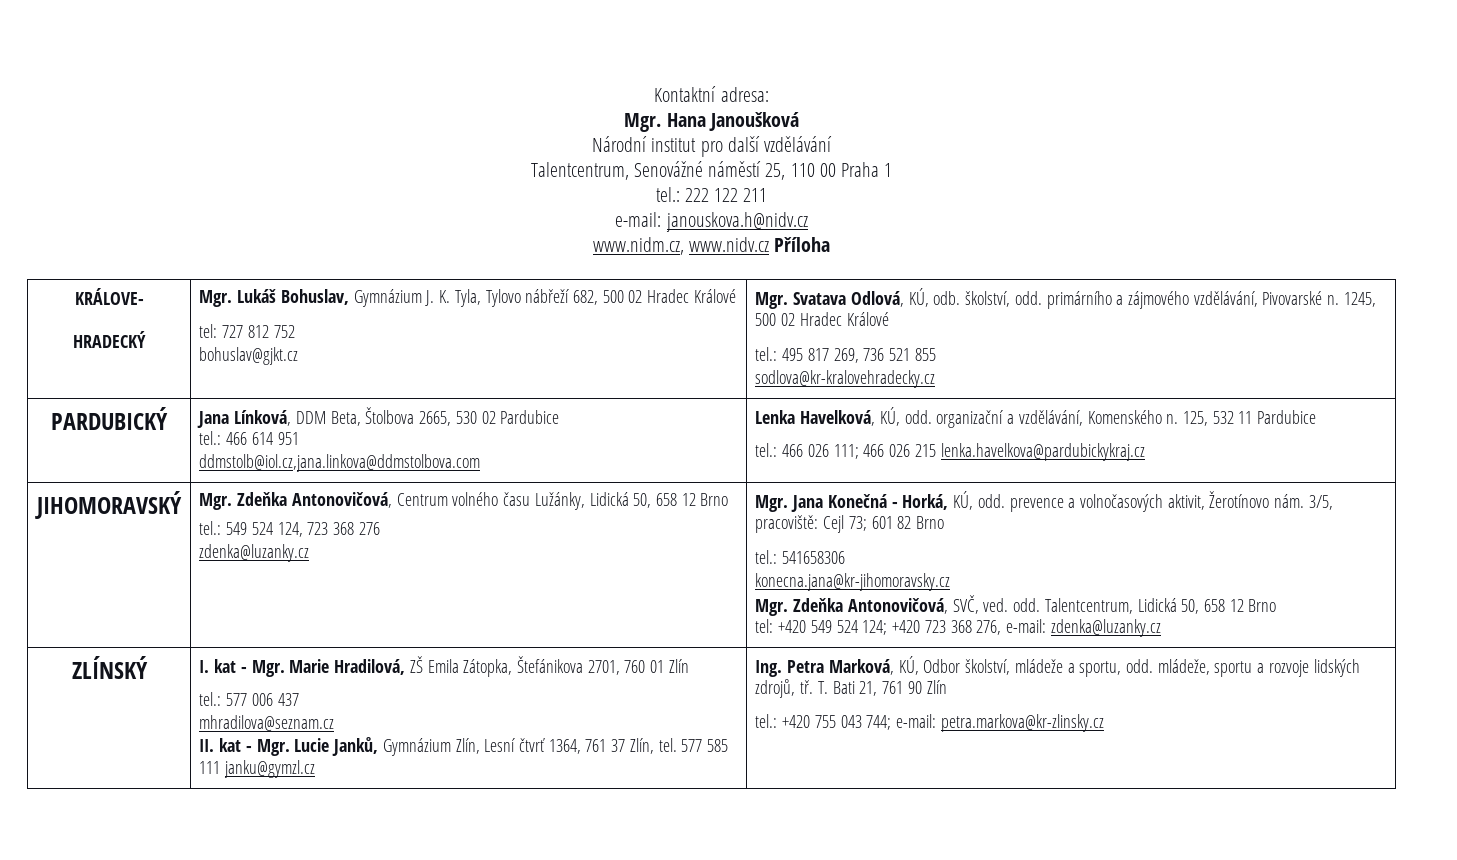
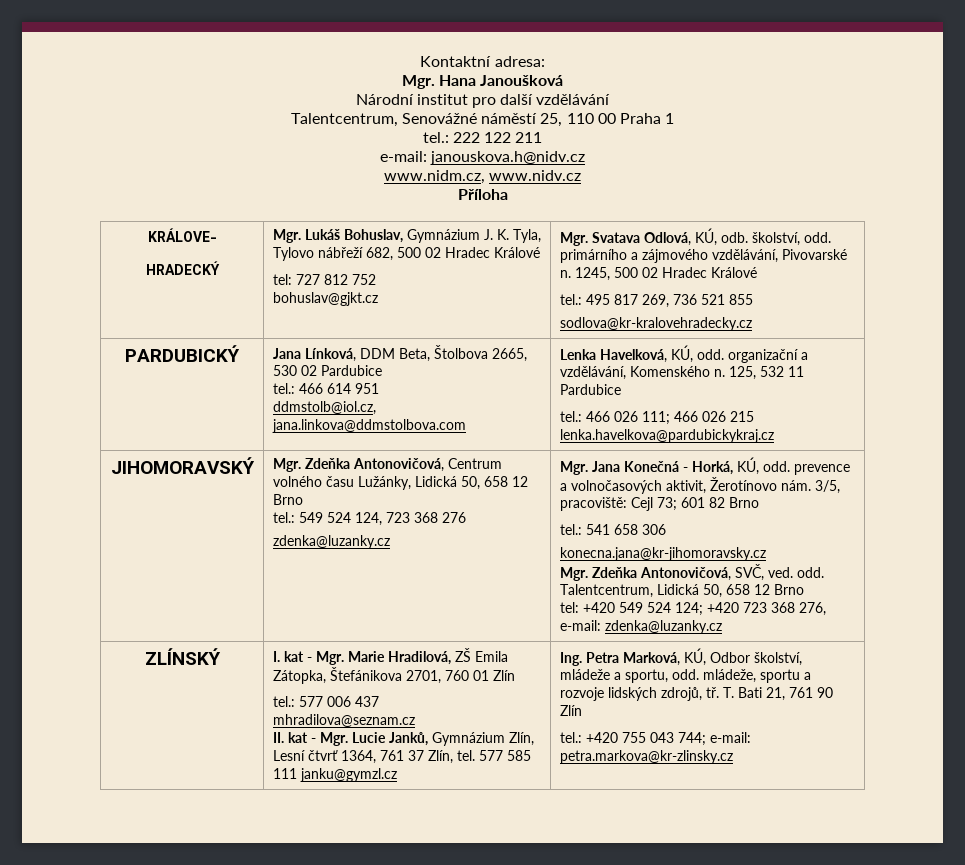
- www.nidm.cz, www.nidv.cz Příloha
+ www.nidm.cz, www.nidv.cz
+ Příloha
  PARDUBICKÝ | Jana Línková, DDM Beta, Štolbova 2665, 530 02 Pardubice
  tel.: 466 614 951
- ddmstolb@iol.cz,jana.linkova@ddmstolbova.com | Lenka Havelková, KÚ, odd. organizační a vzdělávání, Komenského n. 125, 532 11 Pardubice
+ ddmstolb@iol.cz, jana.linkova@ddmstolbova.com | Lenka Havelková, KÚ, odd. organizační a vzdělávání, Komenského n. 125, 532 11 Pardubice
- tel.: 541658306
+ tel.: 541 658 306

